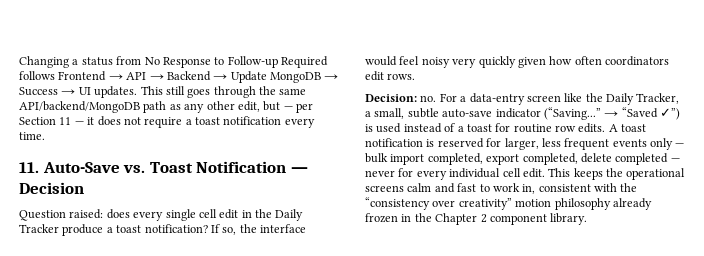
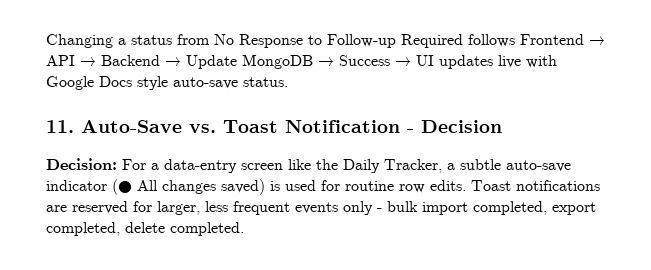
- Changing a status from No Response to Follow-up Required follows Frontend → API → Backend → Update MongoDB → Success → UI updates. This still goes through the same API/backend/MongoDB path as any other edit, but — per Section 11 — it does not require a toast notification every time.
+ Changing a status from No Response to Follow-up Required follows Frontend → API → Backend → Update MongoDB → Success → UI updates live with Google Docs style auto-save status.
- 11. Auto-Save vs. Toast Notification — Decision
+ 11. Auto-Save vs. Toast Notification - Decision
- Question raised: does every single cell edit in the Daily Tracker produce a toast notification? If so, the interface would feel noisy very quickly given how often coordinators edit rows.
- Decision: no. For a data-entry screen like the Daily Tracker, a small, subtle auto-save indicator (“Saving...” → “Saved ✓”) is used instead of a toast for routine row edits. A toast notification is reserved for larger, less frequent events only — bulk import completed, export completed, delete completed — never for every individual cell edit. This keeps the operational screens calm and fast to work in, consistent with the “consistency over creativity” motion philosophy already frozen in the Chapter 2 component library.
+ Decision: For a data-entry screen like the Daily Tracker, a subtle auto-save indicator (● All changes saved) is used for routine row edits. Toast notifications are reserved for larger, less frequent events only - bulk import completed, export completed, delete completed.

